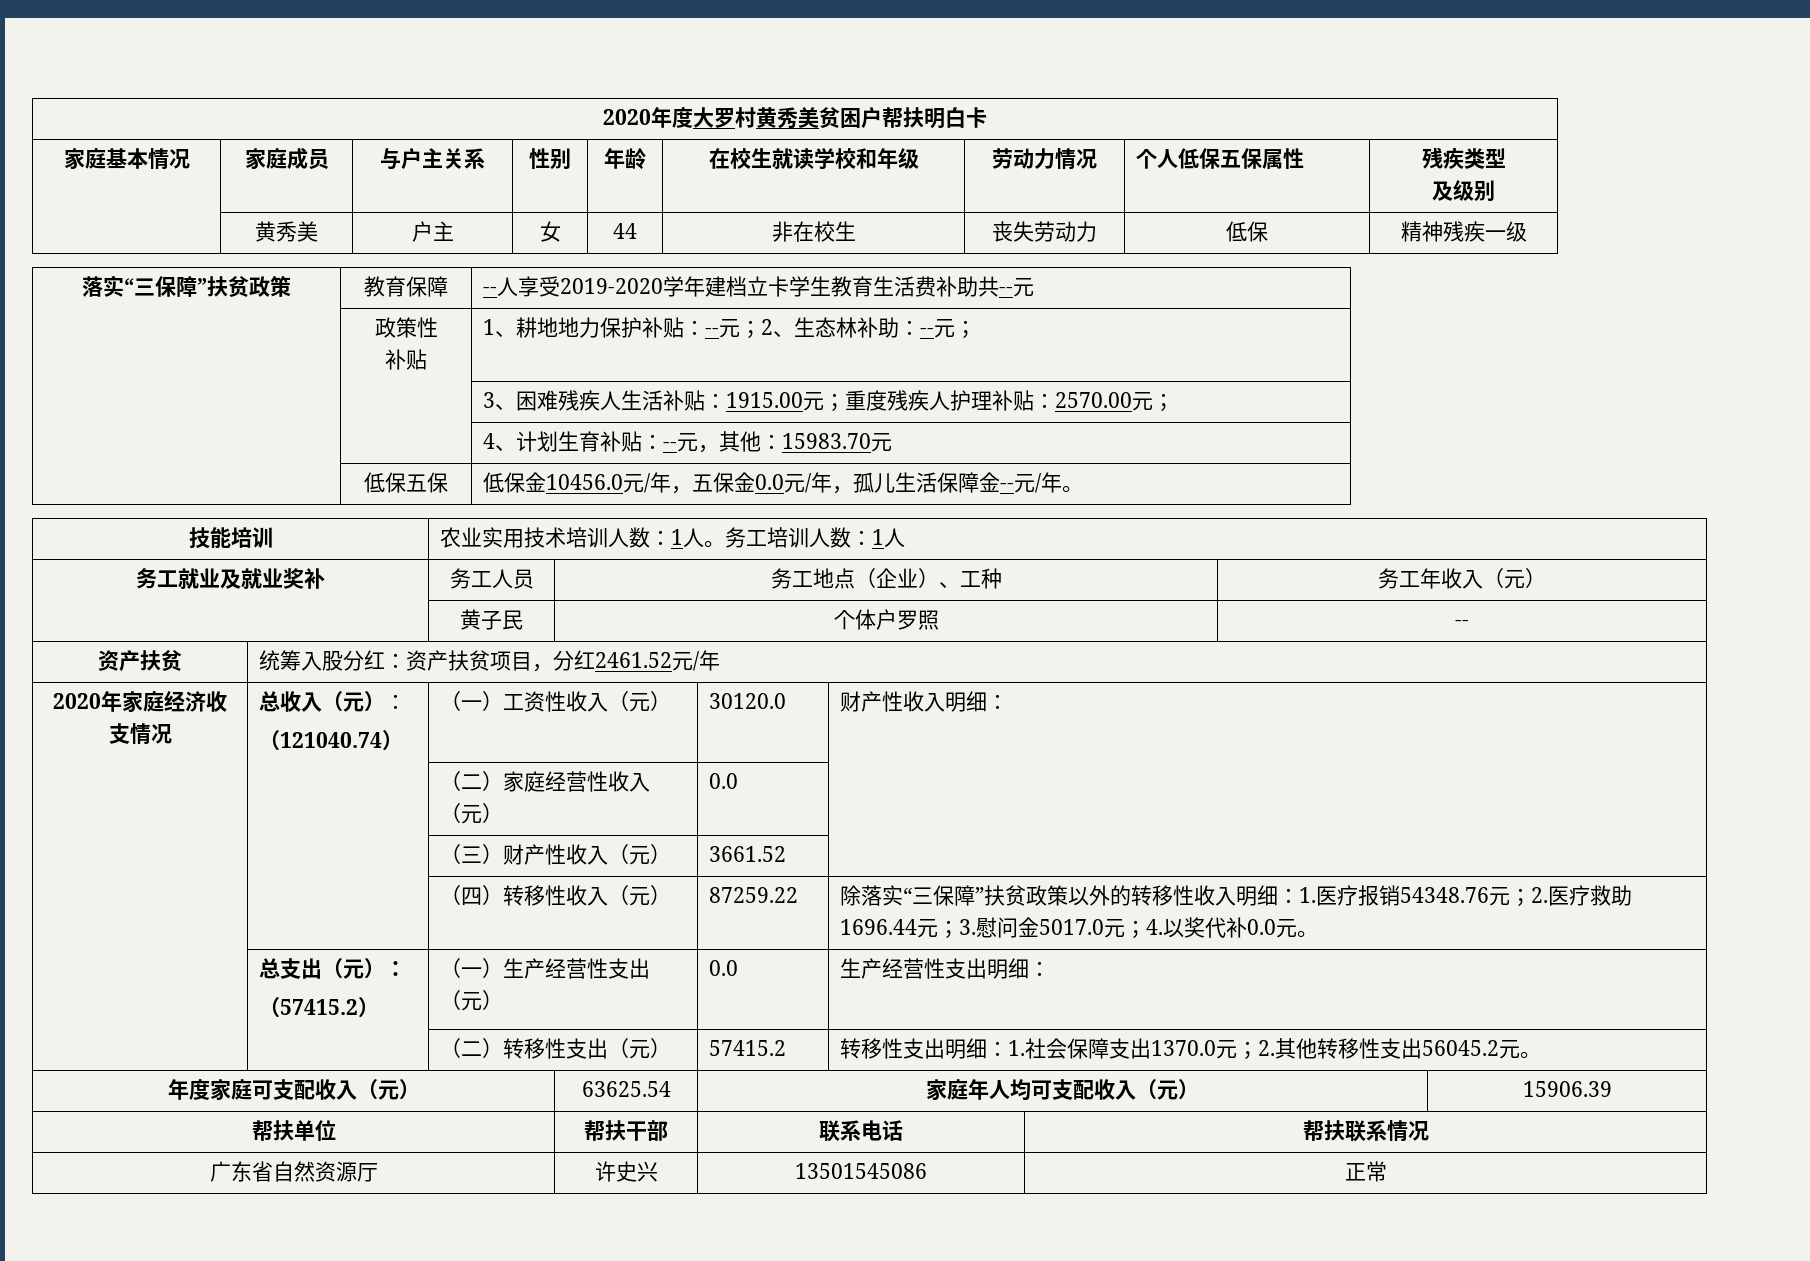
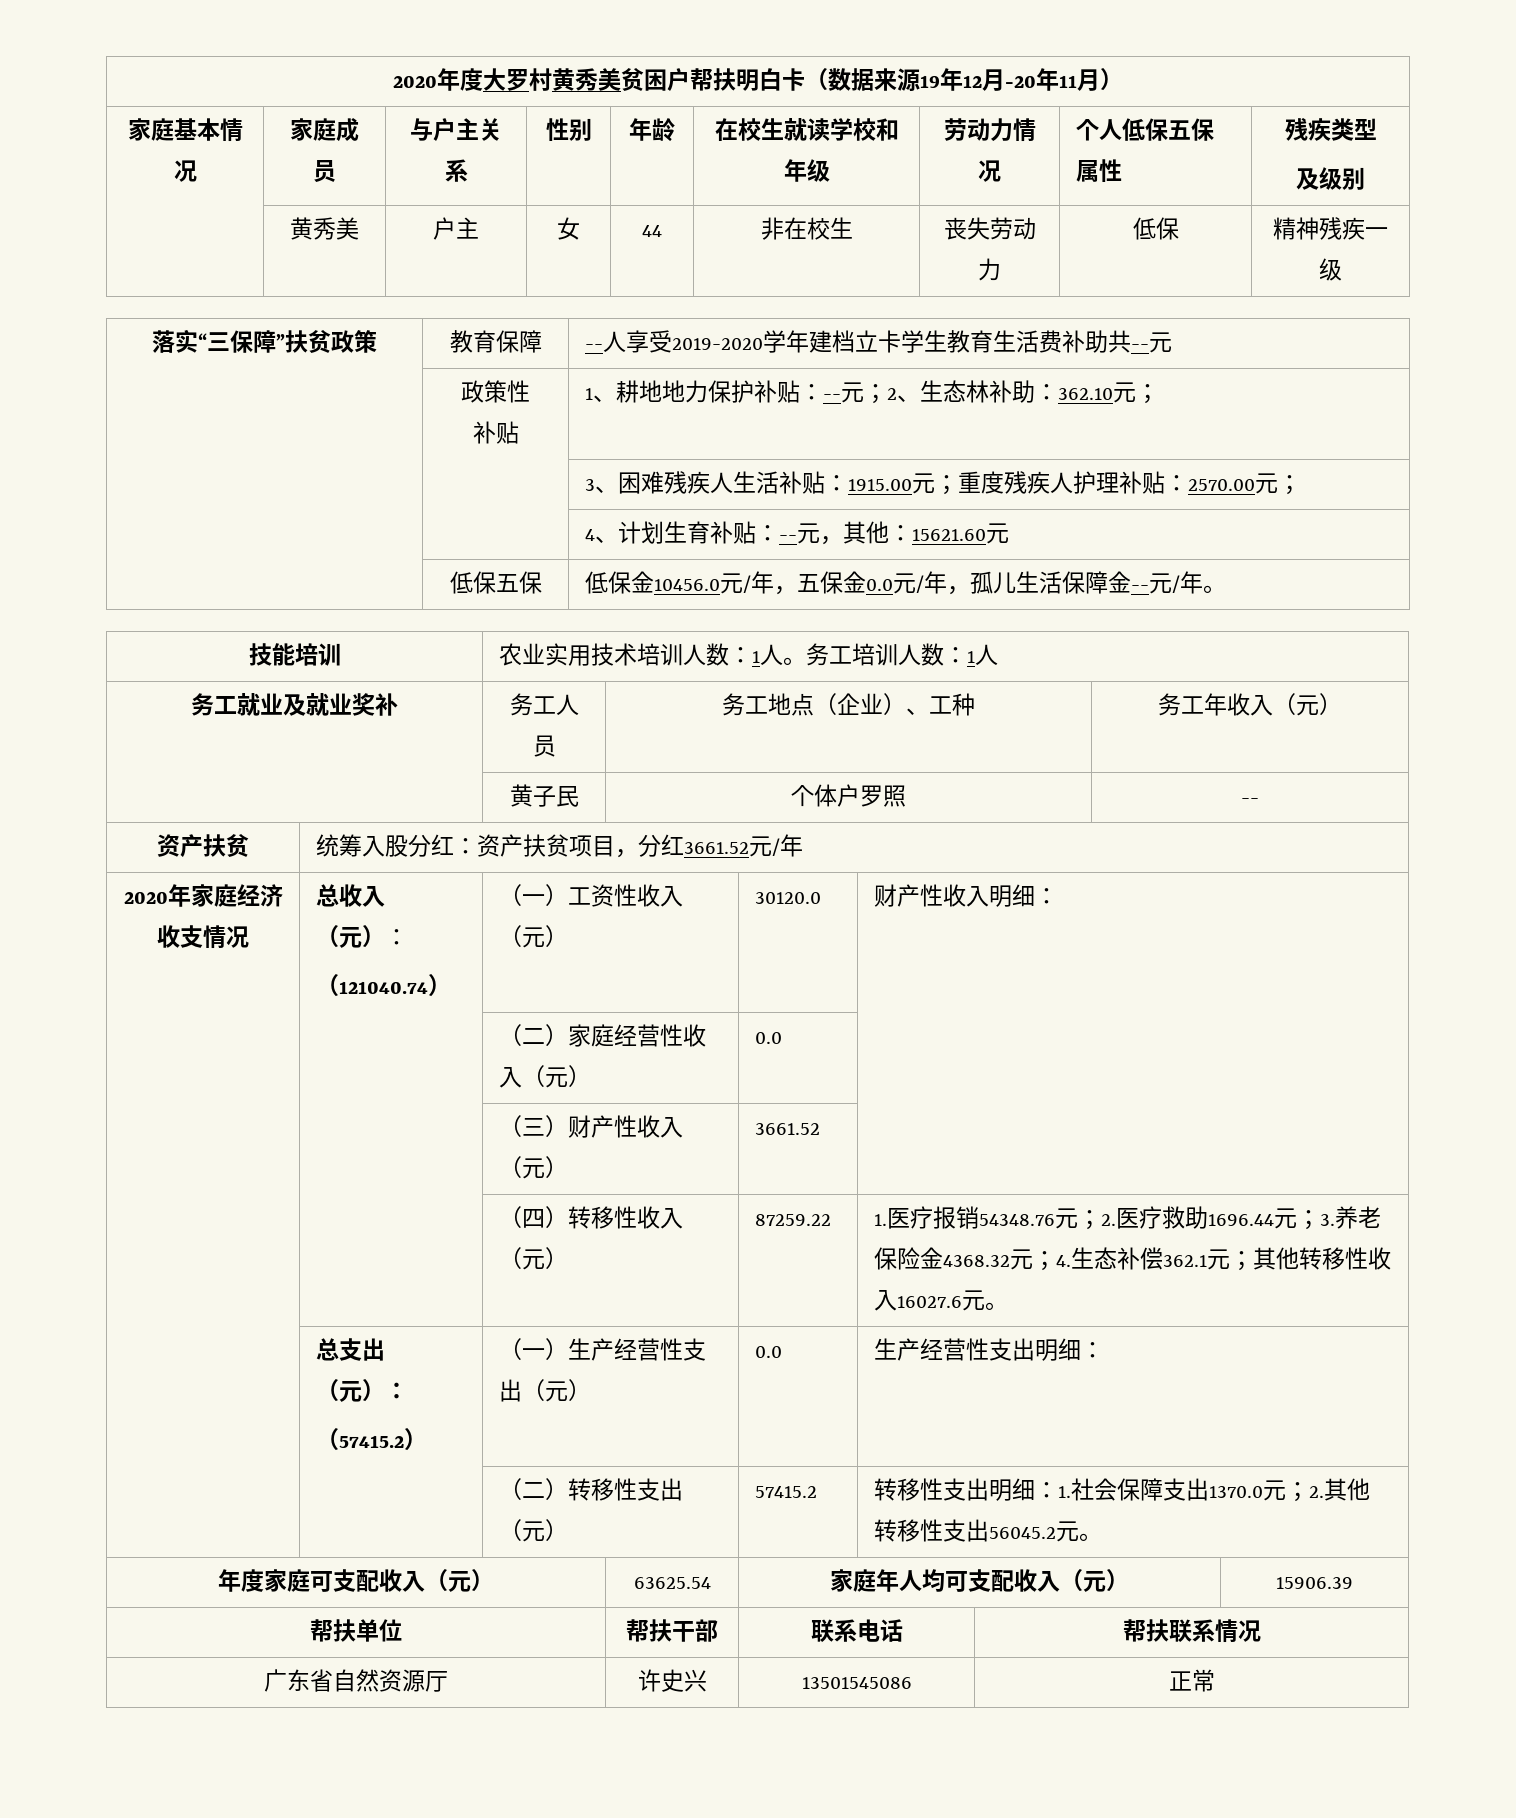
- 2020年度大罗村黄秀美贫困户帮扶明白卡
+ 2020年度大罗村黄秀美贫困户帮扶明白卡（数据来源19年12月-20年11月）
  | 政策性
- 补贴 | 1、耕地地力保护补贴：--元；2、生态林补助：--元；
+ 补贴 | 1、耕地地力保护补贴：--元；2、生态林补助：362.10元；
- | | 4、计划生育补贴：--元，其他：15983.70元
+ | | 4、计划生育补贴：--元，其他：15621.60元
- 资产扶贫 | 统筹入股分红：资产扶贫项目，分红2461.52元/年
+ 资产扶贫 | 统筹入股分红：资产扶贫项目，分红3661.52元/年
- | | （四）转移性收入（元） | 87259.22 | 除落实“三保障”扶贫政策以外的转移性收入明细：1.医疗报销54348.76元；2.医疗救助1696.44元；3.慰问金5017.0元；4.以奖代补0.0元。
+ | | （四）转移性收入（元） | 87259.22 | 1.医疗报销54348.76元；2.医疗救助1696.44元；3.养老保险金4368.32元；4.生态补偿362.1元；其他转移性收入16027.6元。

